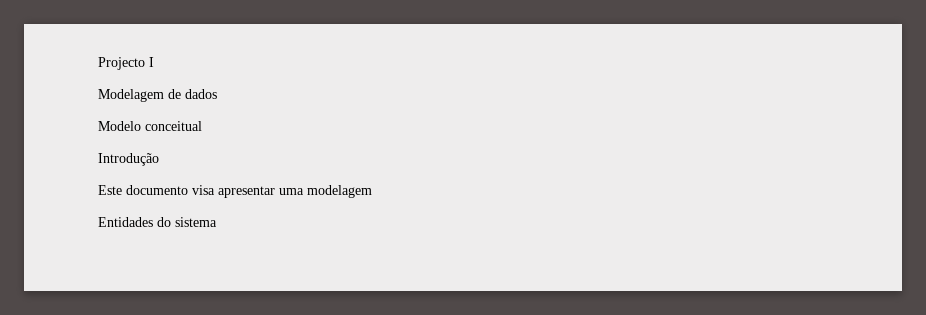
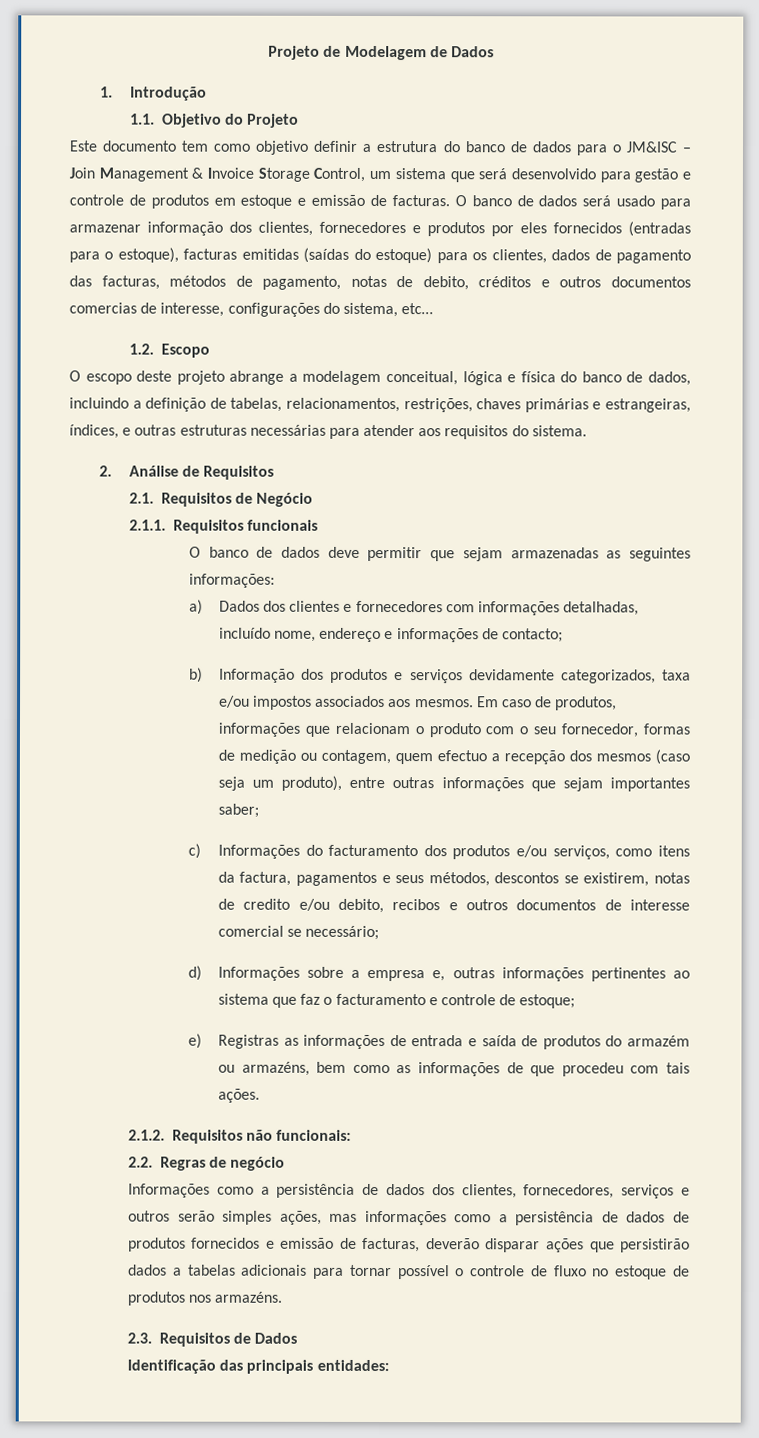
- Projecto I
- Modelagem de dados
- Modelo conceitual
- Introdução
- Este documento visa apresentar uma modelagem
- Entidades do sistema
+ Projeto de Modelagem de Dados
+ 1. Introdução
+ 1.1. Objetivo do Projeto
+ Este documento tem como objetivo definir a estrutura do banco de dados para o JM&ISC – Join Management & Invoice Storage Control, um sistema que será desenvolvido para gestão e controle de produtos em estoque e emissão de facturas. O banco de dados será usado para armazenar informação dos clientes, fornecedores e produtos por eles fornecidos (entradas para o estoque), facturas emitidas (saídas do estoque) para os clientes, dados de pagamento das facturas, métodos de pagamento, notas de debito, créditos e outros documentos comercias de interesse, configurações do sistema, etc…
+ 1.2. Escopo
+ O escopo deste projeto abrange a modelagem conceitual, lógica e física do banco de dados, incluindo a definição de tabelas, relacionamentos, restrições, chaves primárias e estrangeiras, índices, e outras estruturas necessárias para atender aos requisitos do sistema.
+ 2. Análise de Requisitos
+ 2.1. Requisitos de Negócio
+ 2.1.1. Requisitos funcionais
+ O banco de dados deve permitir que sejam armazenadas as seguintes informações:
+ a) Dados dos clientes e fornecedores com informações detalhadas, incluído nome, endereço e informações de contacto;
+ b) Informação dos produtos e serviços devidamente categorizados, taxa e/ou impostos associados aos mesmos. Em caso de produtos, informações que relacionam o produto com o seu fornecedor, formas de medição ou contagem, quem efectuo a recepção dos mesmos (caso seja um produto), entre outras informações que sejam importantes saber;
+ c) Informações do facturamento dos produtos e/ou serviços, como itens da factura, pagamentos e seus métodos, descontos se existirem, notas de credito e/ou debito, recibos e outros documentos de interesse comercial se necessário;
+ d) Informações sobre a empresa e, outras informações pertinentes ao sistema que faz o facturamento e controle de estoque;
+ e) Registras as informações de entrada e saída de produtos do armazém ou armazéns, bem como as informações de que procedeu com tais ações.
+ 2.1.2. Requisitos não funcionais:
+ 2.2. Regras de negócio
+ Informações como a persistência de dados dos clientes, fornecedores, serviços e outros serão simples ações, mas informações como a persistência de dados de produtos fornecidos e emissão de facturas, deverão disparar ações que persistirão dados a tabelas adicionais para tornar possível o controle de fluxo no estoque de produtos nos armazéns.
+ 2.3. Requisitos de Dados
+ Identificação das principais entidades:

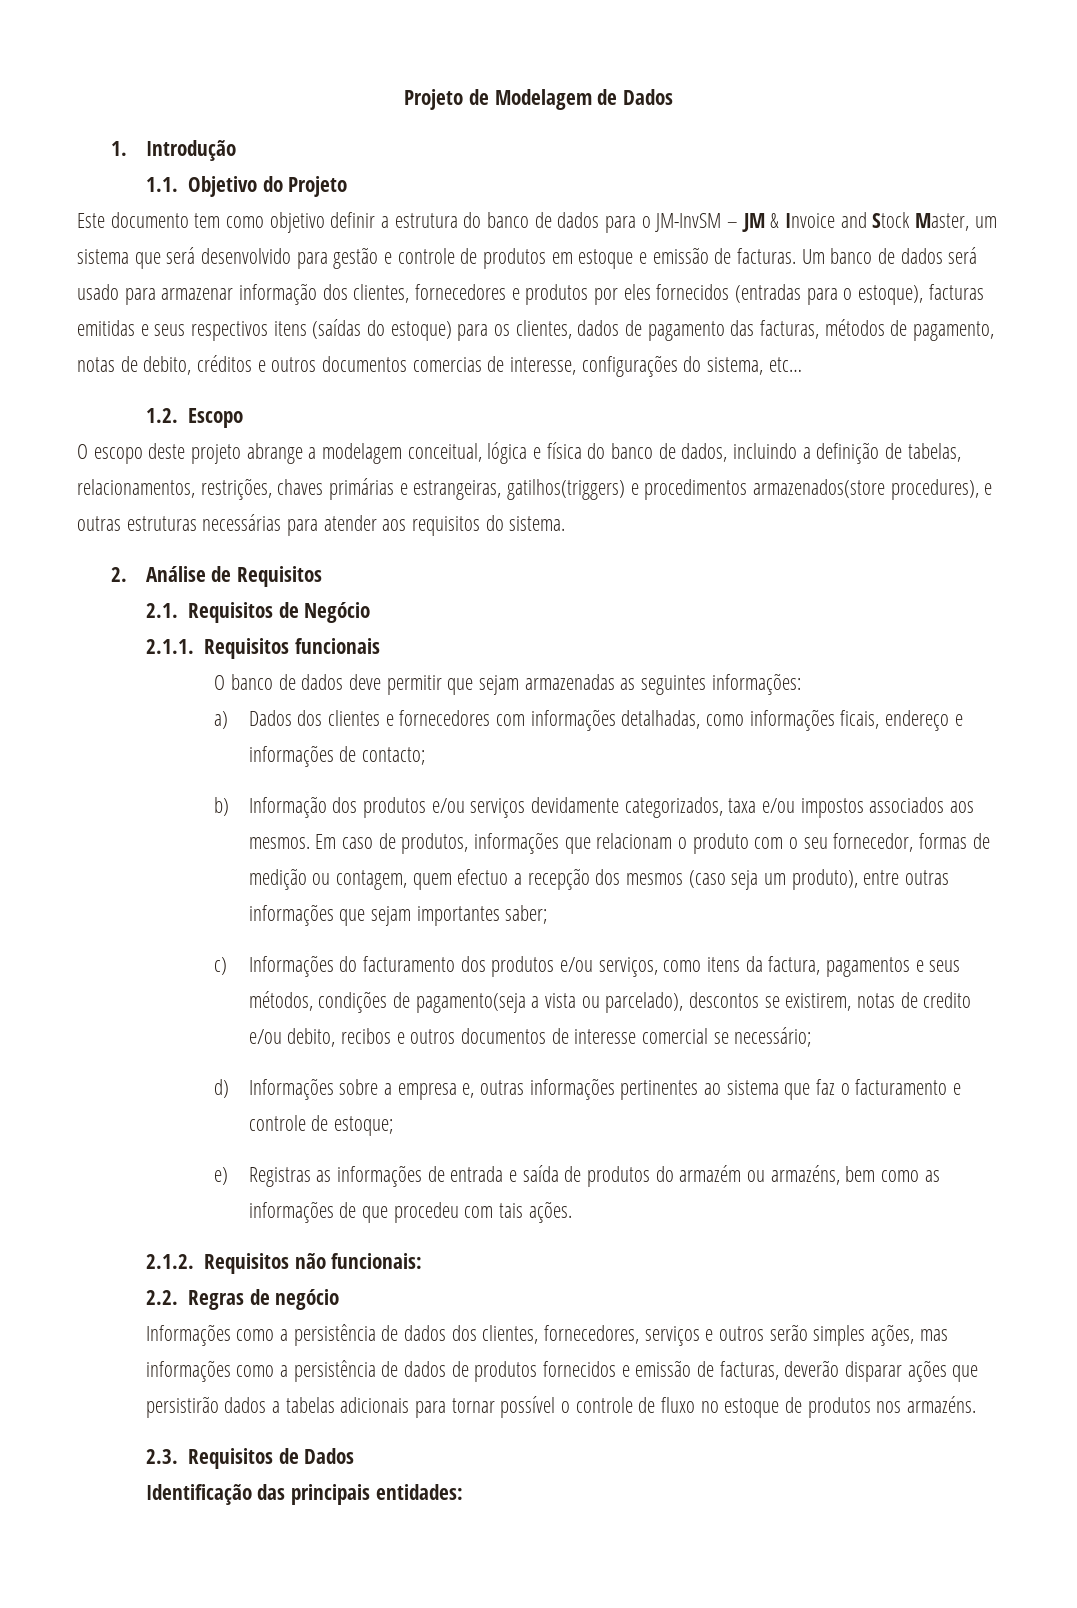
- Este documento tem como objetivo definir a estrutura do banco de dados para o JM&ISC – Join Management & Invoice Storage Control, um sistema que será desenvolvido para gestão e controle de produtos em estoque e emissão de facturas.
+ Este documento tem como objetivo definir a estrutura do banco de dados para o JM-InvSM – JM & Invoice and Stock Master, um sistema que será desenvolvido para gestão e controle de produtos em estoque e emissão de facturas.
- O banco de dados será usado para armazenar informação dos clientes, fornecedores e produtos por eles fornecidos (entradas para o estoque), facturas emitidas (saídas do estoque) para os clientes, dados de pagamento das facturas, métodos de pagamento, notas de debito, créditos e outros documentos comercias de interesse, configurações do sistema, etc…
+ Um banco de dados será usado para armazenar informação dos clientes, fornecedores e produtos por eles fornecidos (entradas para o estoque), facturas emitidas e seus respectivos itens (saídas do estoque) para os clientes, dados de pagamento das facturas, métodos de pagamento, notas de debito, créditos e outros documentos comercias de interesse, configurações do sistema, etc…
- O escopo deste projeto abrange a modelagem conceitual, lógica e física do banco de dados, incluindo a definição de tabelas, relacionamentos, restrições, chaves primárias e estrangeiras, índices, e outras estruturas necessárias para atender aos requisitos do sistema.
+ O escopo deste projeto abrange a modelagem conceitual, lógica e física do banco de dados, incluindo a definição de tabelas, relacionamentos, restrições, chaves primárias e estrangeiras, gatilhos(triggers) e procedimentos armazenados(store procedures), e outras estruturas necessárias para atender aos requisitos do sistema.
- a) Dados dos clientes e fornecedores com informações detalhadas, incluído nome, endereço e informações de contacto;
+ a) Dados dos clientes e fornecedores com informações detalhadas, como informações ficais, endereço e informações de contacto;
- b) Informação dos produtos e serviços devidamente categorizados, taxa e/ou impostos associados aos mesmos.
+ b) Informação dos produtos e/ou serviços devidamente categorizados, taxa e/ou impostos associados aos mesmos.
- c) Informações do facturamento dos produtos e/ou serviços, como itens da factura, pagamentos e seus métodos, descontos se existirem, notas de credito e/ou debito, recibos e outros documentos de interesse comercial se necessário;
+ c) Informações do facturamento dos produtos e/ou serviços, como itens da factura, pagamentos e seus métodos, condições de pagamento(seja a vista ou parcelado), descontos se existirem, notas de credito e/ou debito, recibos e outros documentos de interesse comercial se necessário;

